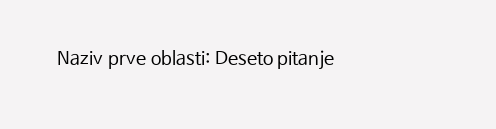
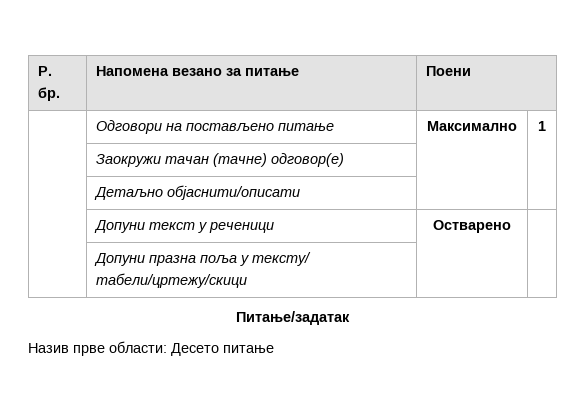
- Naziv prve oblasti: Deseto pitanje
+ Р. бр. | Напомена везано за питање | Поени
+ | Одговори на постављено питање | Максимално | 1
+ | Заокружи тачан (тачне) одговор(е) | |
+ | Детаљно објаснити/описати | |
+ | Допуни текст у реченици | Остварено |
+ | Допуни празна поља у тексту/ табели/цртежу/скици | |
+ Питање/задатак
+ Назив прве области: Десето питање

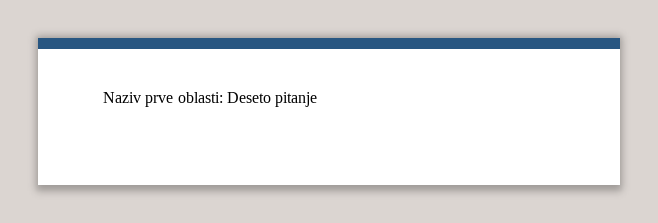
- Р. бр. | Напомена везано за питање | Поени
- | Одговори на постављено питање | Максимално | 1
- | Заокружи тачан (тачне) одговор(е) | |
- | Детаљно објаснити/описати | |
- | Допуни текст у реченици | Остварено |
- | Допуни празна поља у тексту/ табели/цртежу/скици | |
- Питање/задатак
- Назив прве области: Десето питање
+ Naziv prve oblasti: Deseto pitanje

